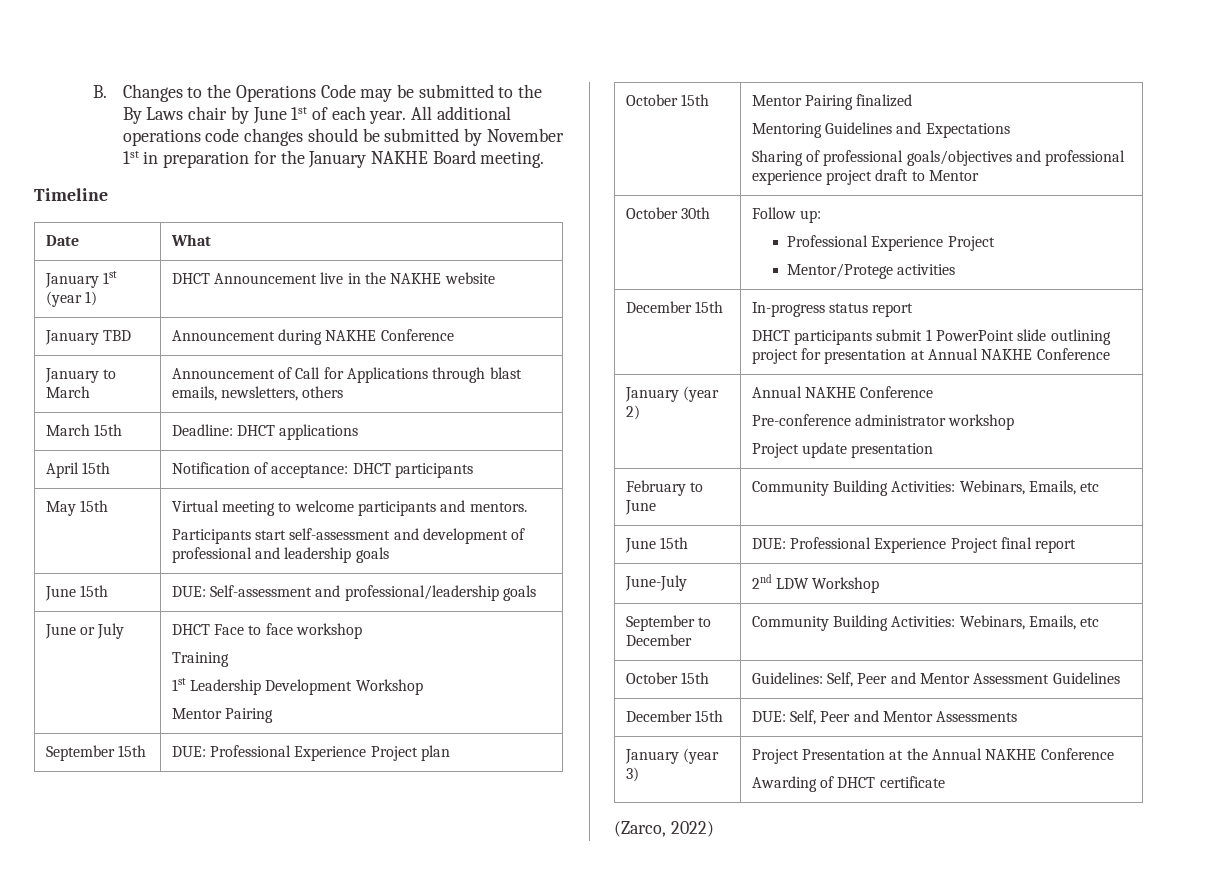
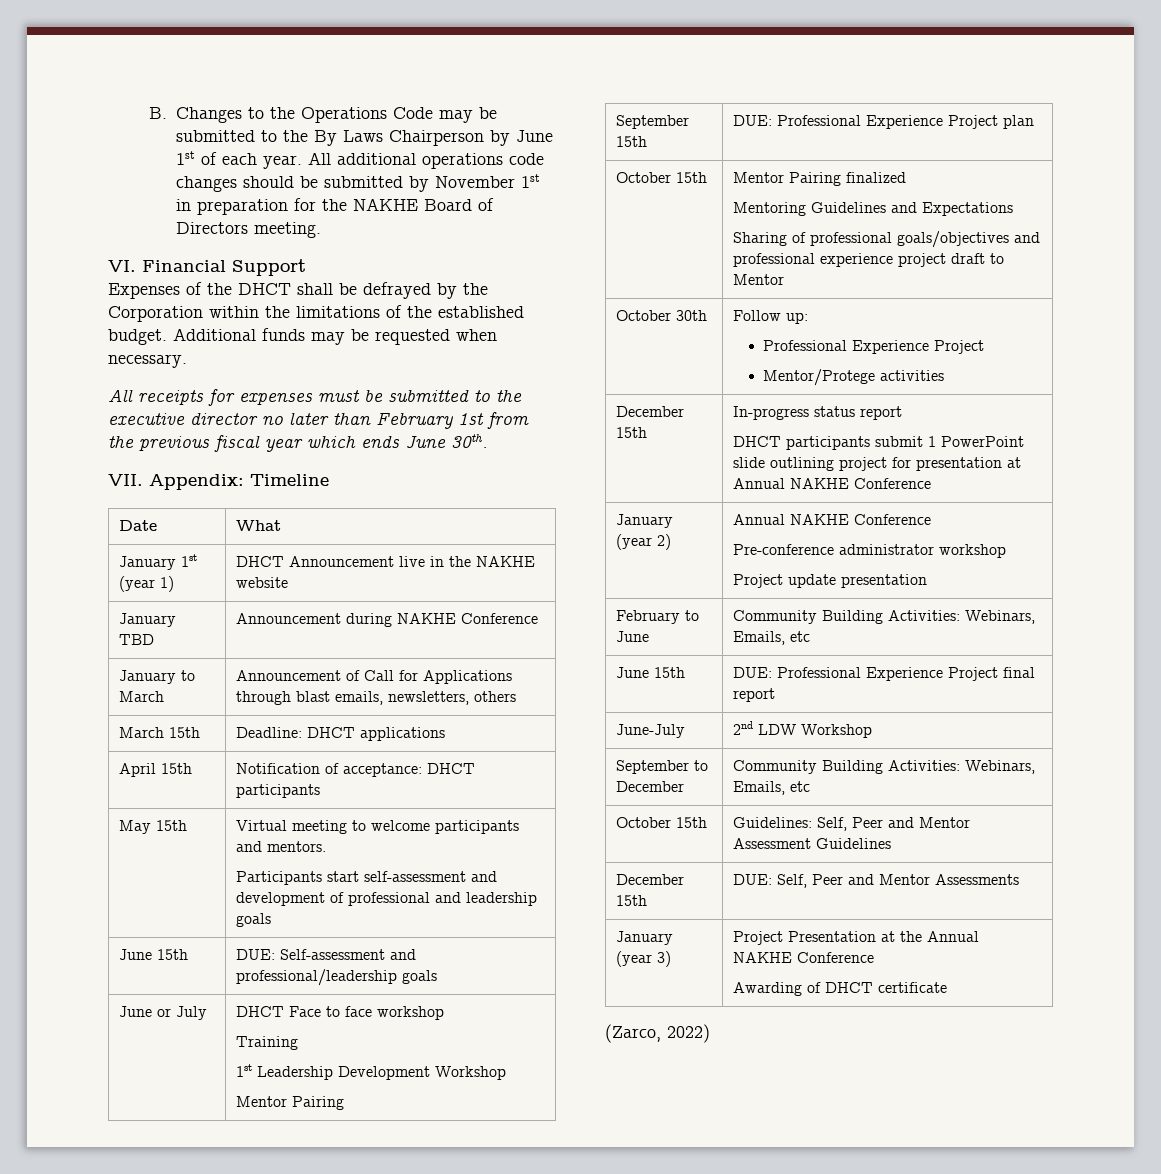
- B. Changes to the Operations Code may be submitted to the By Laws chair by June 1st of each year.
+ B. Changes to the Operations Code may be submitted to the By Laws Chairperson by June 1st of each year.
- All additional operations code changes should be submitted by November 1st in preparation for the January NAKHE Board meeting.
+ All additional operations code changes should be submitted by November 1st in preparation for the NAKHE Board of Directors meeting.
- Timeline
+ VI. Financial Support
+ Expenses of the DHCT shall be defrayed by the Corporation within the limitations of the established budget. Additional funds may be requested when necessary.
+ All receipts for expenses must be submitted to the executive director no later than February 1st from the previous fiscal year which ends June 30th.
+ VII. Appendix: Timeline

